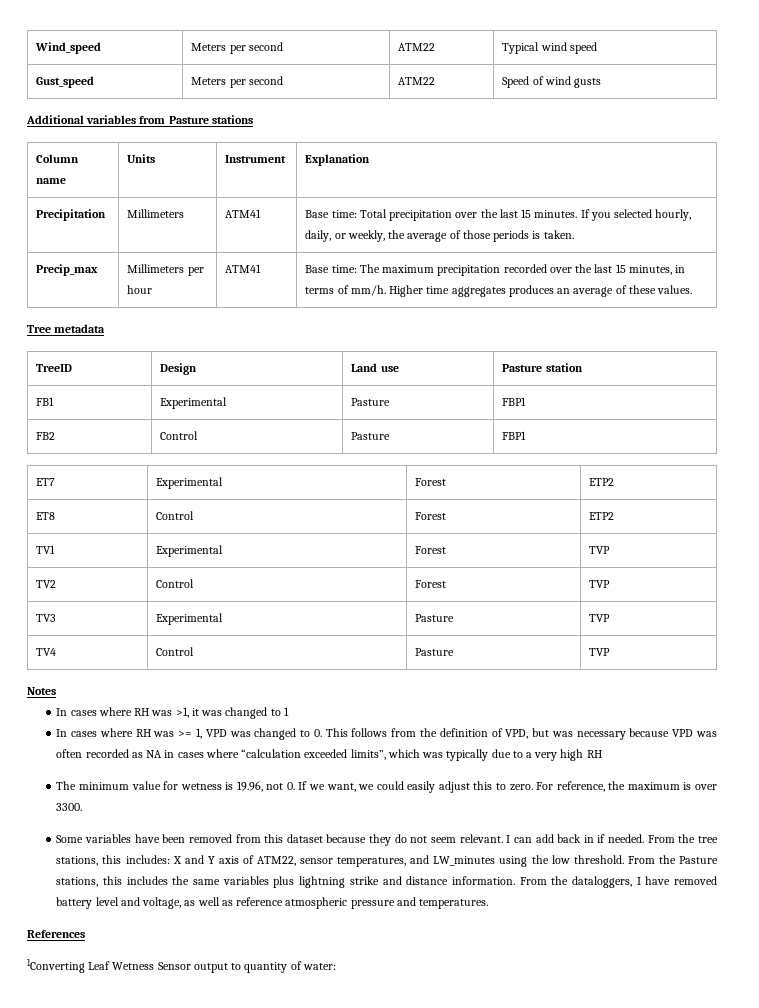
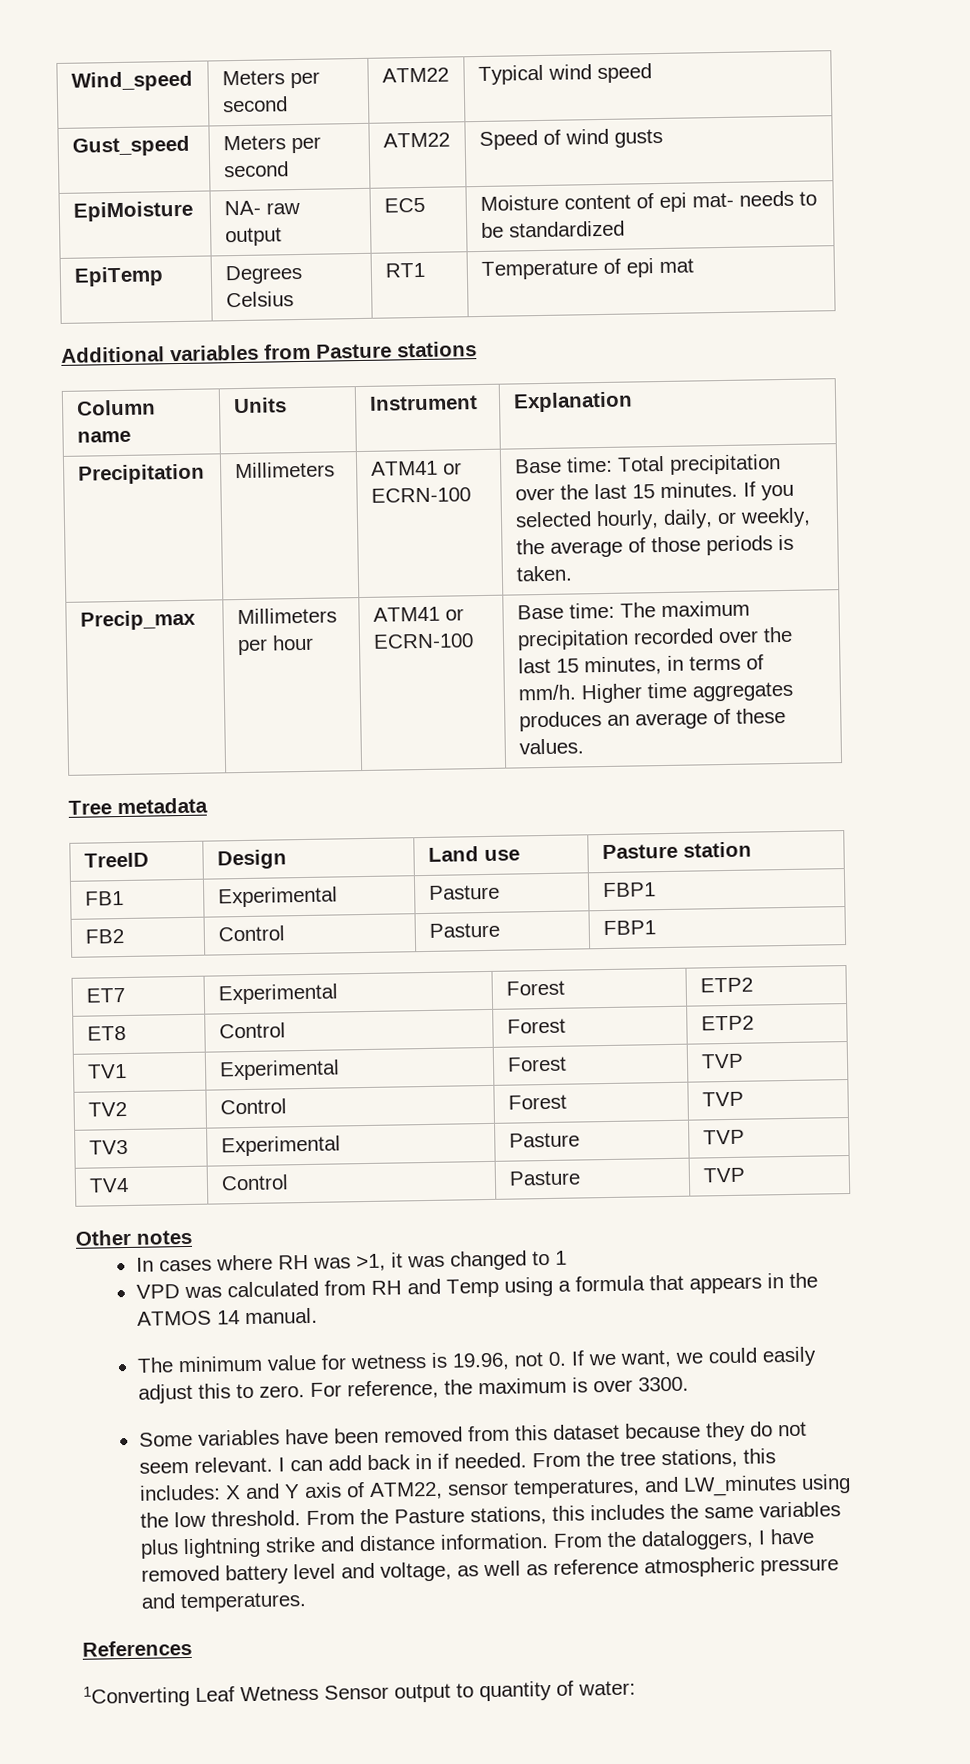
+ EpiMoisture | NA- raw output | EC5 | Moisture content of epi mat- needs to be standardized
+ EpiTemp | Degrees Celsius | RT1 | Temperature of epi mat
- Precipitation | Millimeters | ATM41 | Base time: Total precipitation over the last 15 minutes. If you selected hourly, daily, or weekly, the average of those periods is taken.
+ Precipitation | Millimeters | ATM41 or ECRN-100 | Base time: Total precipitation over the last 15 minutes. If you selected hourly, daily, or weekly, the average of those periods is taken.
- Precip_max | Millimeters per hour | ATM41 | Base time: The maximum precipitation recorded over the last 15 minutes, in terms of mm/h. Higher time aggregates produces an average of these values.
+ Precip_max | Millimeters per hour | ATM41 or ECRN-100 | Base time: The maximum precipitation recorded over the last 15 minutes, in terms of mm/h. Higher time aggregates produces an average of these values.
- Notes
+ Other notes
- In cases where RH was >= 1, VPD was changed to 0. This follows from the definition of VPD, but was necessary because VPD was often recorded as NA in cases where “calculation exceeded limits”, which was typically due to a very high RH
+ VPD was calculated from RH and Temp using a formula that appears in the ATMOS 14 manual.

